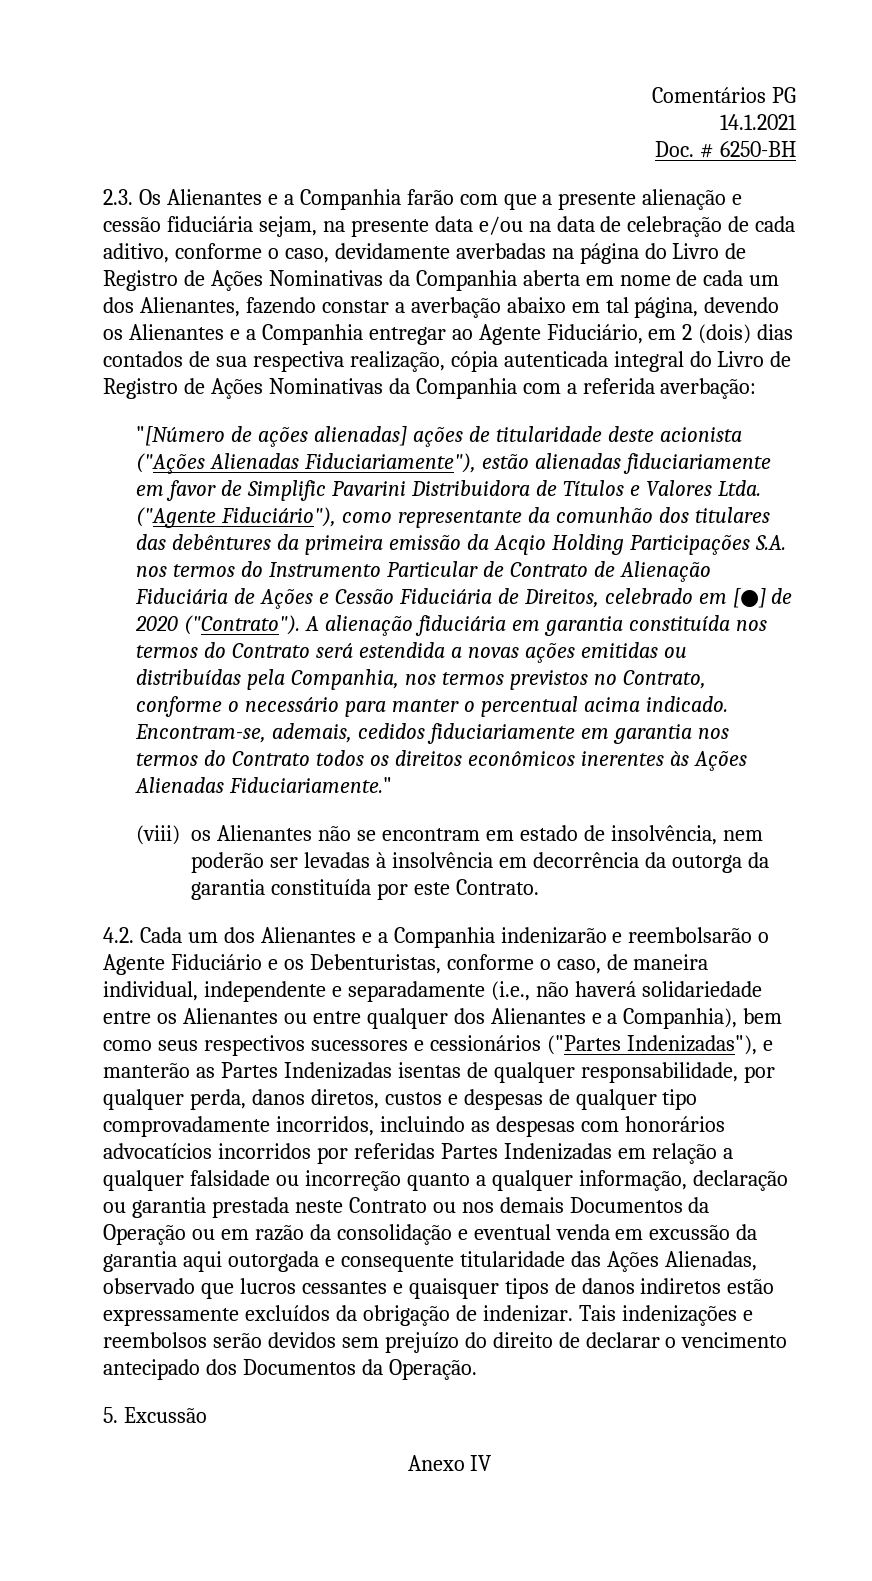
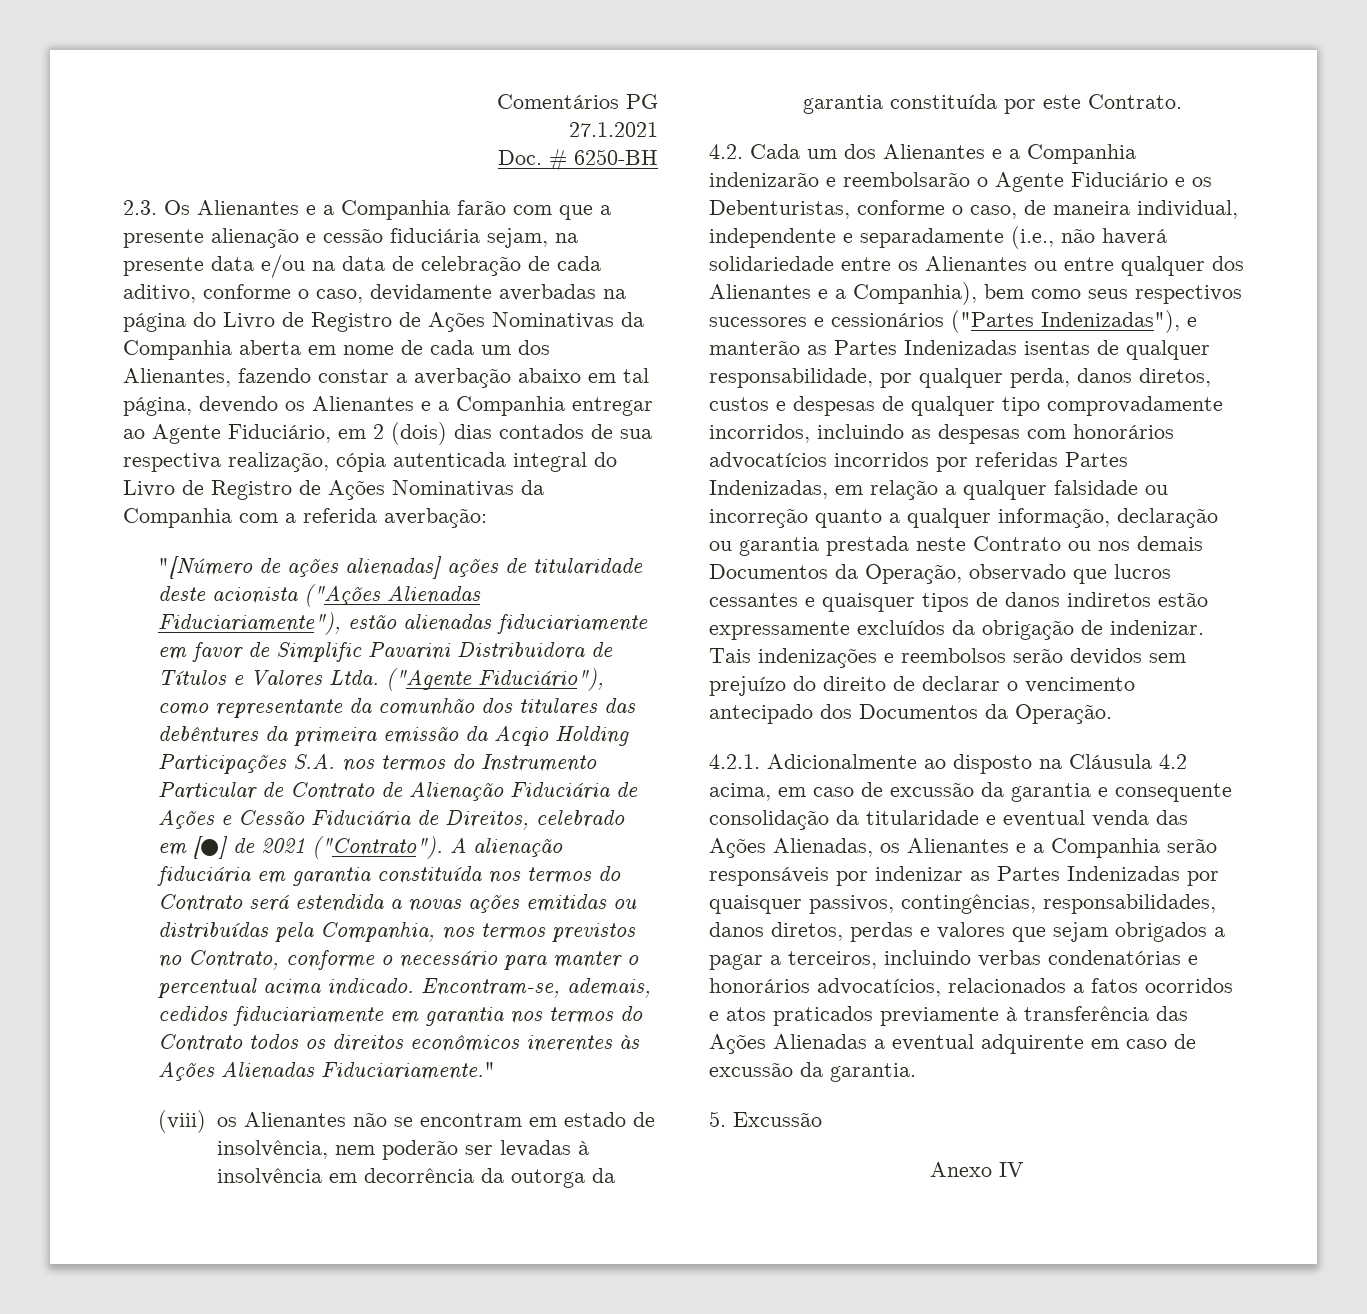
- 14.1.2021
+ 27.1.2021
- ("Agente Fiduciário"), como representante da comunhão dos titulares das debêntures da primeira emissão da Acqio Holding Participações S.A. nos termos do Instrumento Particular de Contrato de Alienação Fiduciária de Ações e Cessão Fiduciária de Direitos, celebrado em [●] de 2020 ("Contrato").
+ ("Agente Fiduciário"), como representante da comunhão dos titulares das debêntures da primeira emissão da Acqio Holding Participações S.A. nos termos do Instrumento Particular de Contrato de Alienação Fiduciária de Ações e Cessão Fiduciária de Direitos, celebrado em [●] de 2021 ("Contrato").
- 4.2. Cada um dos Alienantes e a Companhia indenizarão e reembolsarão o Agente Fiduciário e os Debenturistas, conforme o caso, de maneira individual, independente e separadamente (i.e., não haverá solidariedade entre os Alienantes ou entre qualquer dos Alienantes e a Companhia), bem como seus respectivos sucessores e cessionários ("Partes Indenizadas"), e manterão as Partes Indenizadas isentas de qualquer responsabilidade, por qualquer perda, danos diretos, custos e despesas de qualquer tipo comprovadamente incorridos, incluindo as despesas com honorários advocatícios incorridos por referidas Partes Indenizadas em relação a qualquer falsidade ou incorreção quanto a qualquer informação, declaração ou garantia prestada neste Contrato ou nos demais Documentos da Operação ou em razão da consolidação e eventual venda em excussão da garantia aqui outorgada e consequente titularidade das Ações Alienadas, observado que lucros cessantes e quaisquer tipos de danos indiretos estão expressamente excluídos da obrigação de indenizar.
+ 4.2. Cada um dos Alienantes e a Companhia indenizarão e reembolsarão o Agente Fiduciário e os Debenturistas, conforme o caso, de maneira individual, independente e separadamente (i.e., não haverá solidariedade entre os Alienantes ou entre qualquer dos Alienantes e a Companhia), bem como seus respectivos sucessores e cessionários ("Partes Indenizadas"), e manterão as Partes Indenizadas isentas de qualquer responsabilidade, por qualquer perda, danos diretos, custos e despesas de qualquer tipo comprovadamente incorridos, incluindo as despesas com honorários advocatícios incorridos por referidas Partes Indenizadas, em relação a qualquer falsidade ou incorreção quanto a qualquer informação, declaração ou garantia prestada neste Contrato ou nos demais Documentos da Operação, observado que lucros cessantes e quaisquer tipos de danos indiretos estão expressamente excluídos da obrigação de indenizar.
+ 4.2.1. Adicionalmente ao disposto na Cláusula 4.2 acima, em caso de excussão da garantia e consequente consolidação da titularidade e eventual venda das Ações Alienadas, os Alienantes e a Companhia serão responsáveis por indenizar as Partes Indenizadas por quaisquer passivos, contingências, responsabilidades, danos diretos, perdas e valores que sejam obrigados a pagar a terceiros, incluindo verbas condenatórias e honorários advocatícios, relacionados a fatos ocorridos e atos praticados previamente à transferência das Ações Alienadas a eventual adquirente em caso de excussão da garantia.

